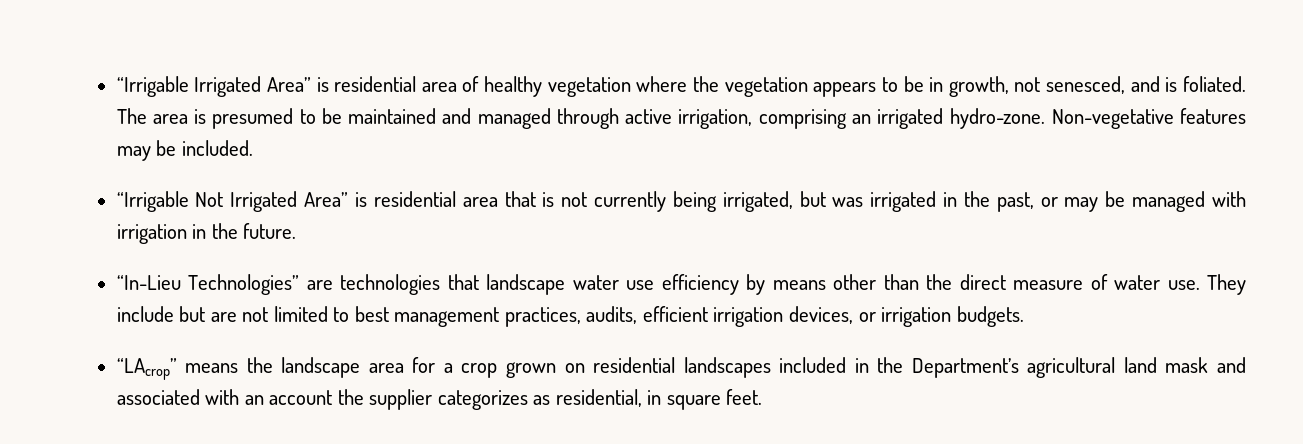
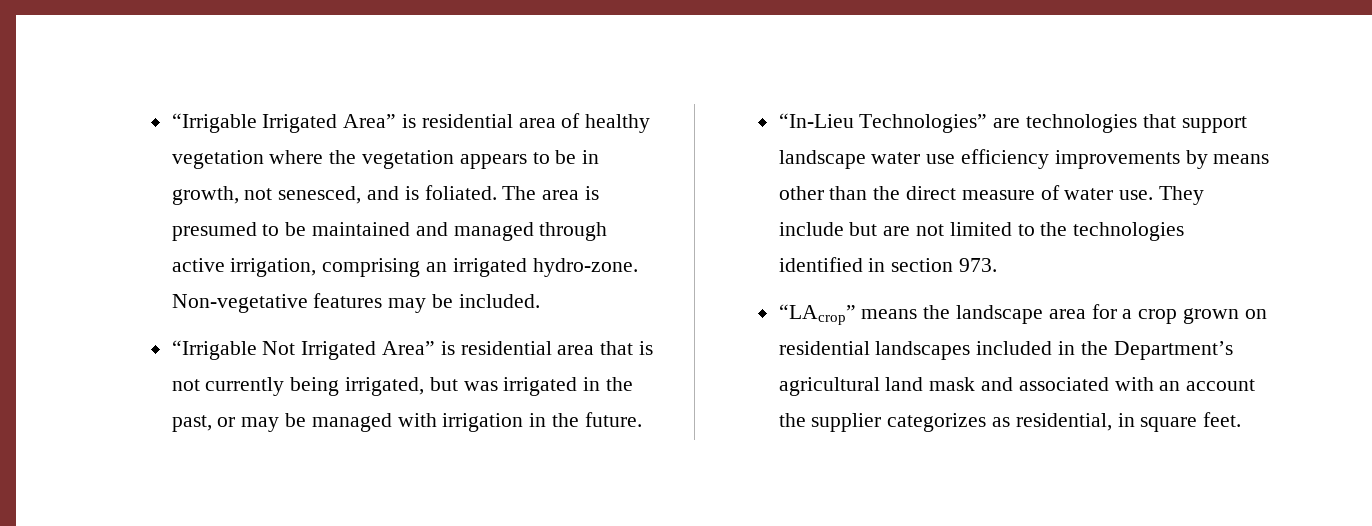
- “In-Lieu Technologies” are technologies that landscape water use efficiency by means other than the direct measure of water use.
+ “In-Lieu Technologies” are technologies that support landscape water use efficiency improvements by means other than the direct measure of water use.
- They include but are not limited to best management practices, audits, efficient irrigation devices, or irrigation budgets.
+ They include but are not limited to the technologies identified in section 973.

